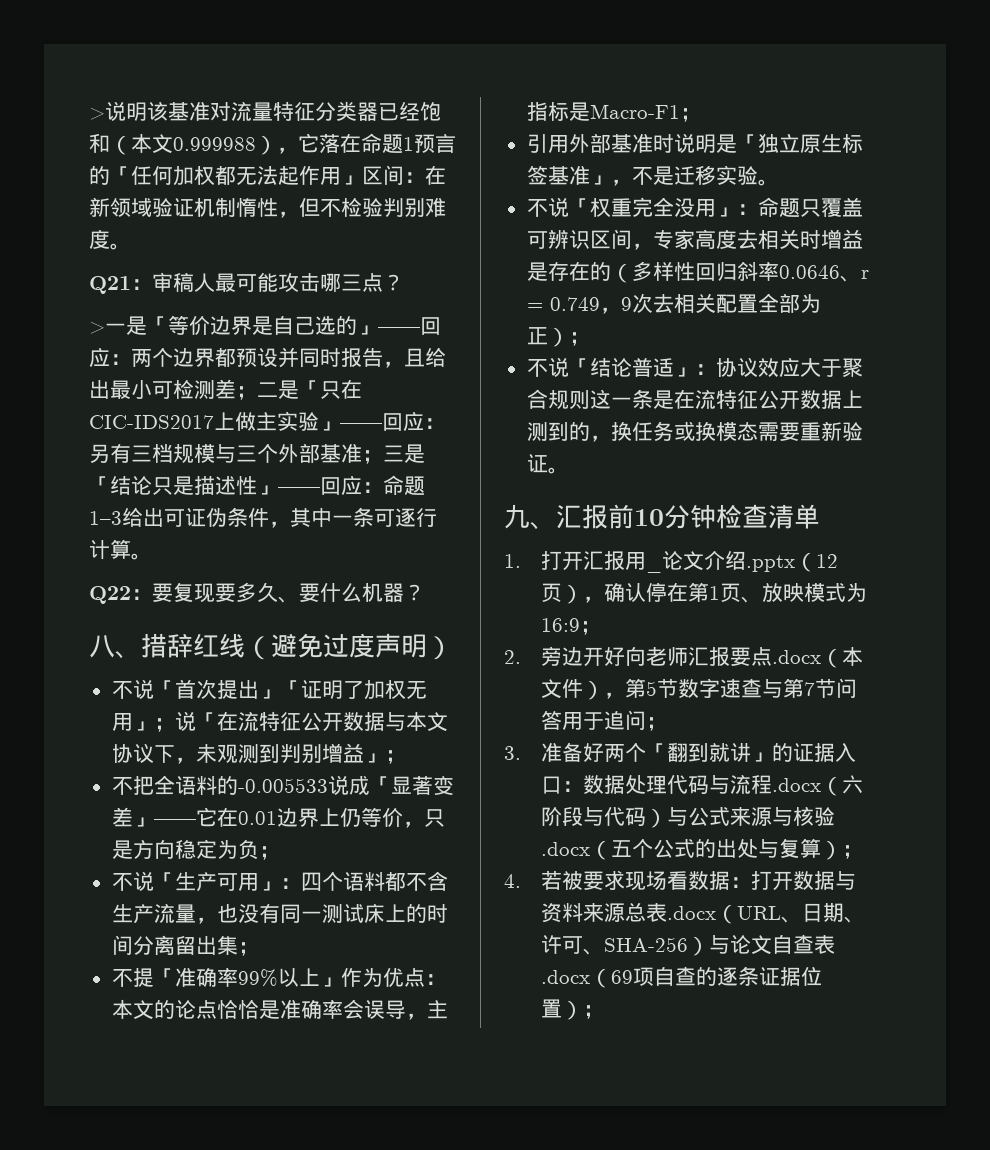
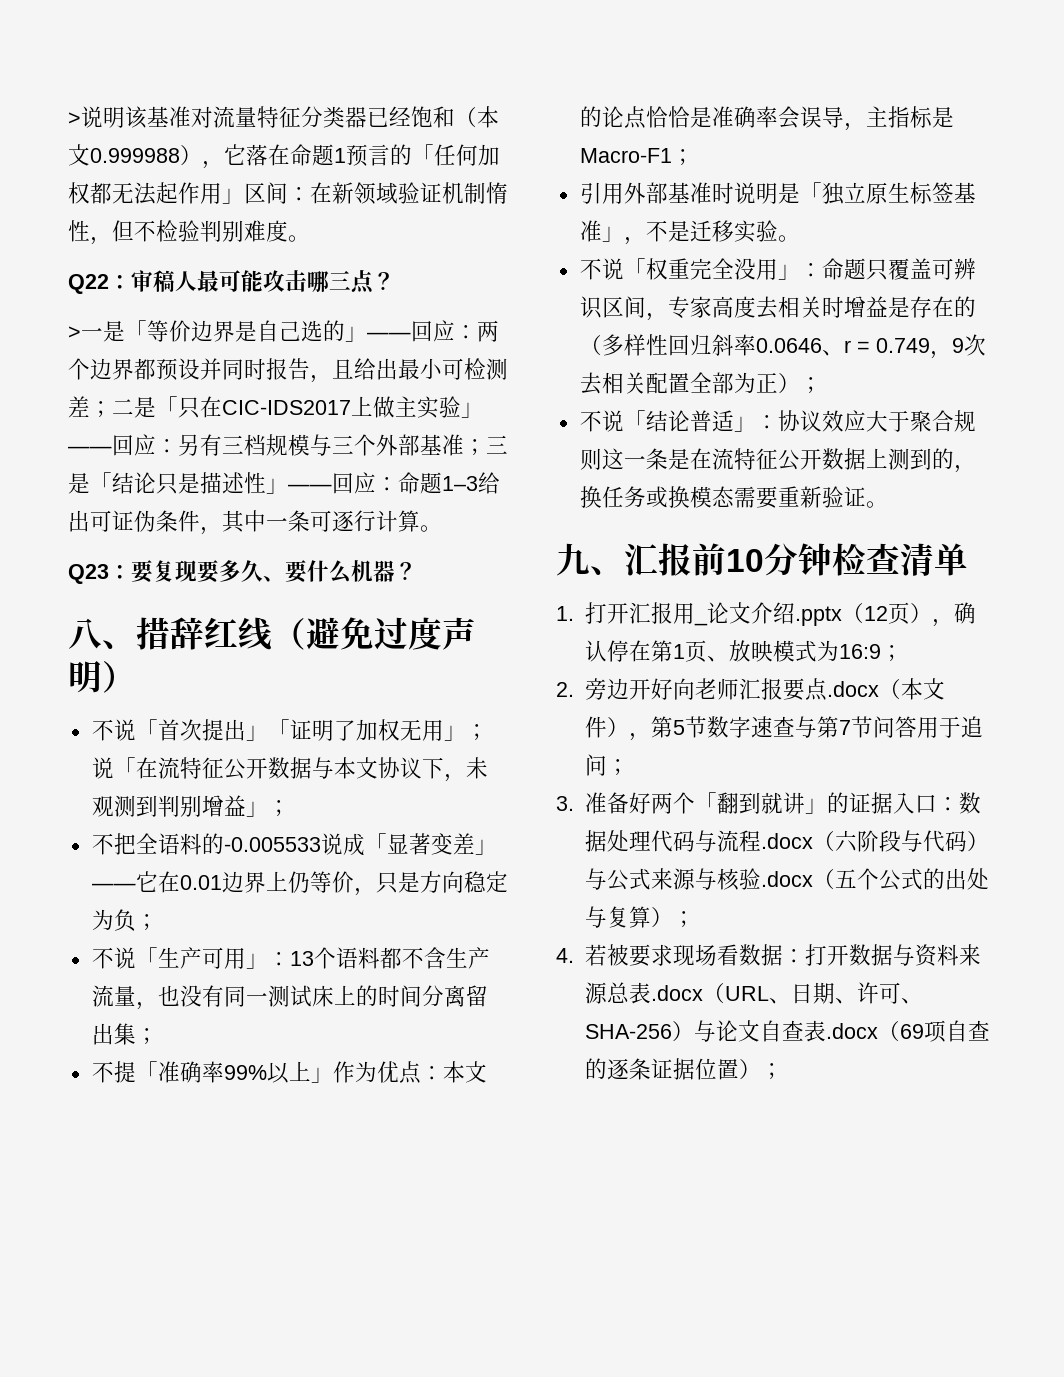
- Q21：审稿人最可能攻击哪三点？
+ Q22：审稿人最可能攻击哪三点？
- Q22：要复现要多久、要什么机器？
+ Q23：要复现要多久、要什么机器？
- 不说「生产可用」：四个语料都不含生产流量，也没有同一测试床上的时间分离留出集；
+ 不说「生产可用」：13个语料都不含生产流量，也没有同一测试床上的时间分离留出集；

